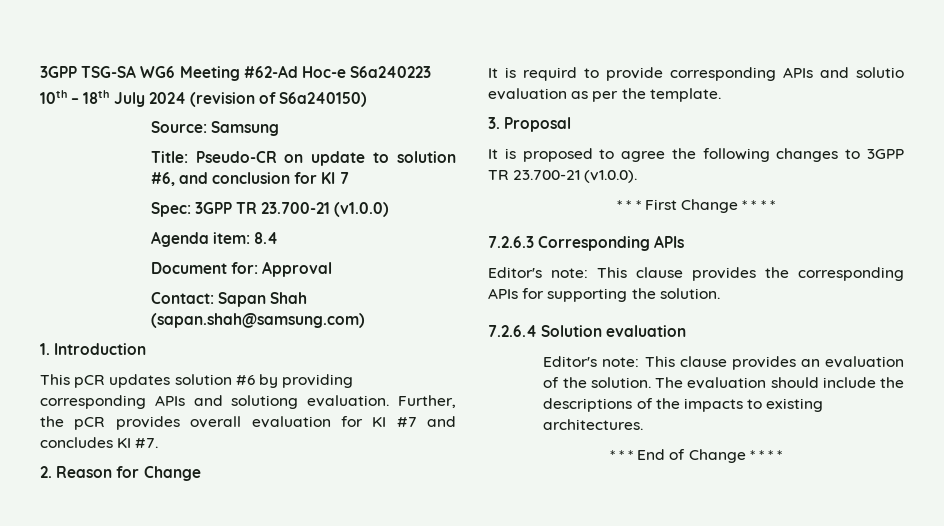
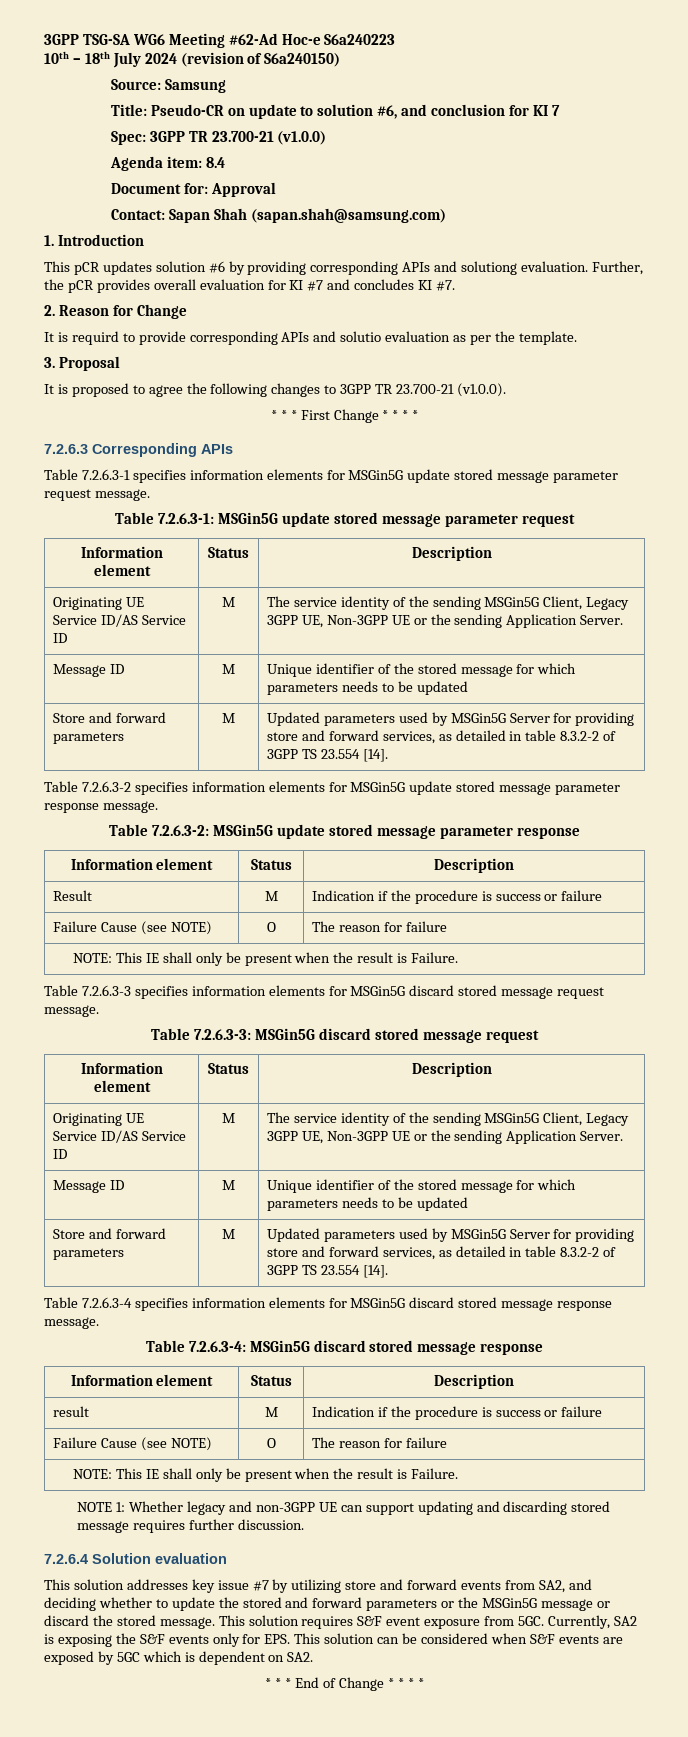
- Editor's note: This clause provides the corresponding APIs for supporting the solution.
+ Table 7.2.6.3-1 specifies information elements for MSGin5G update stored message parameter request message.
+ Table 7.2.6.3-1: MSGin5G update stored message parameter request
+ Information element | Status | Description
+ Originating UE Service ID/AS Service ID | M | The service identity of the sending MSGin5G Client, Legacy 3GPP UE, Non-3GPP UE or the sending Application Server.
+ Message ID | M | Unique identifier of the stored message for which parameters needs to be updated
+ Store and forward parameters | M | Updated parameters used by MSGin5G Server for providing store and forward services, as detailed in table 8.3.2-2 of 3GPP TS 23.554 [14].
+ Table 7.2.6.3-2 specifies information elements for MSGin5G update stored message parameter response message.
+ Table 7.2.6.3-2: MSGin5G update stored message parameter response
+ Information element | Status | Description
+ Result | M | Indication if the procedure is success or failure
+ Failure Cause (see NOTE) | O | The reason for failure
+ NOTE: This IE shall only be present when the result is Failure.
+ Table 7.2.6.3-3 specifies information elements for MSGin5G discard stored message request message.
+ Table 7.2.6.3-3: MSGin5G discard stored message request
+ Information element | Status | Description
+ Originating UE Service ID/AS Service ID | M | The service identity of the sending MSGin5G Client, Legacy 3GPP UE, Non-3GPP UE or the sending Application Server.
+ Message ID | M | Unique identifier of the stored message for which parameters needs to be updated
+ Store and forward parameters | M | Updated parameters used by MSGin5G Server for providing store and forward services, as detailed in table 8.3.2-2 of 3GPP TS 23.554 [14].
+ Table 7.2.6.3-4 specifies information elements for MSGin5G discard stored message response message.
+ Table 7.2.6.3-4: MSGin5G discard stored message response
+ Information element | Status | Description
+ result | M | Indication if the procedure is success or failure
+ Failure Cause (see NOTE) | O | The reason for failure
+ NOTE: This IE shall only be present when the result is Failure.
+ NOTE 1: Whether legacy and non-3GPP UE can support updating and discarding stored message requires further discussion.
  7.2.6.4 Solution evaluation
- Editor's note: This clause provides an evaluation of the solution. The evaluation should include the descriptions of the impacts to existing architectures.
+ This solution addresses key issue #7 by utilizing store and forward events from SA2, and deciding whether to update the stored and forward parameters or the MSGin5G message or discard the stored message. This solution requires S&F event exposure from 5GC. Currently, SA2 is exposing the S&F events only for EPS. This solution can be considered when S&F events are exposed by 5GC which is dependent on SA2.

